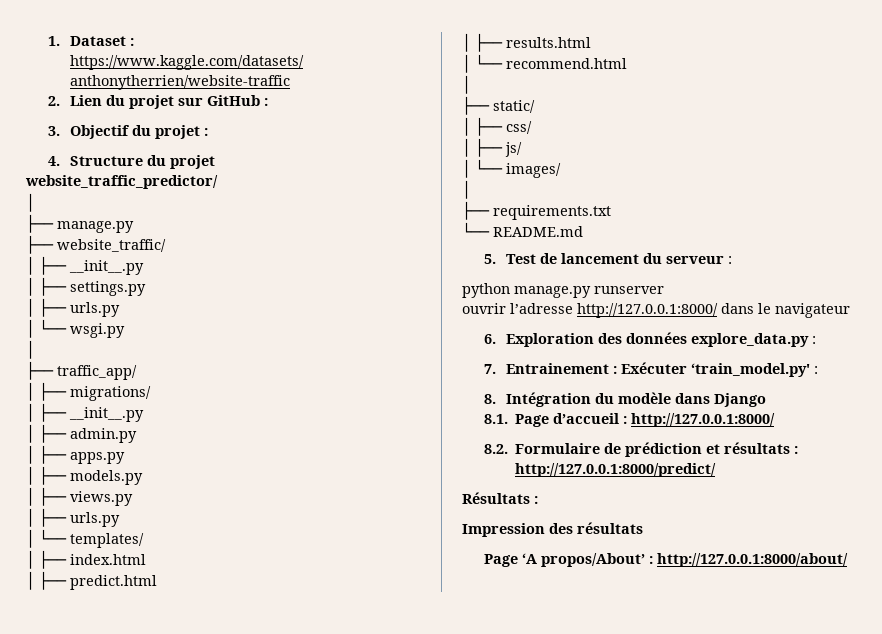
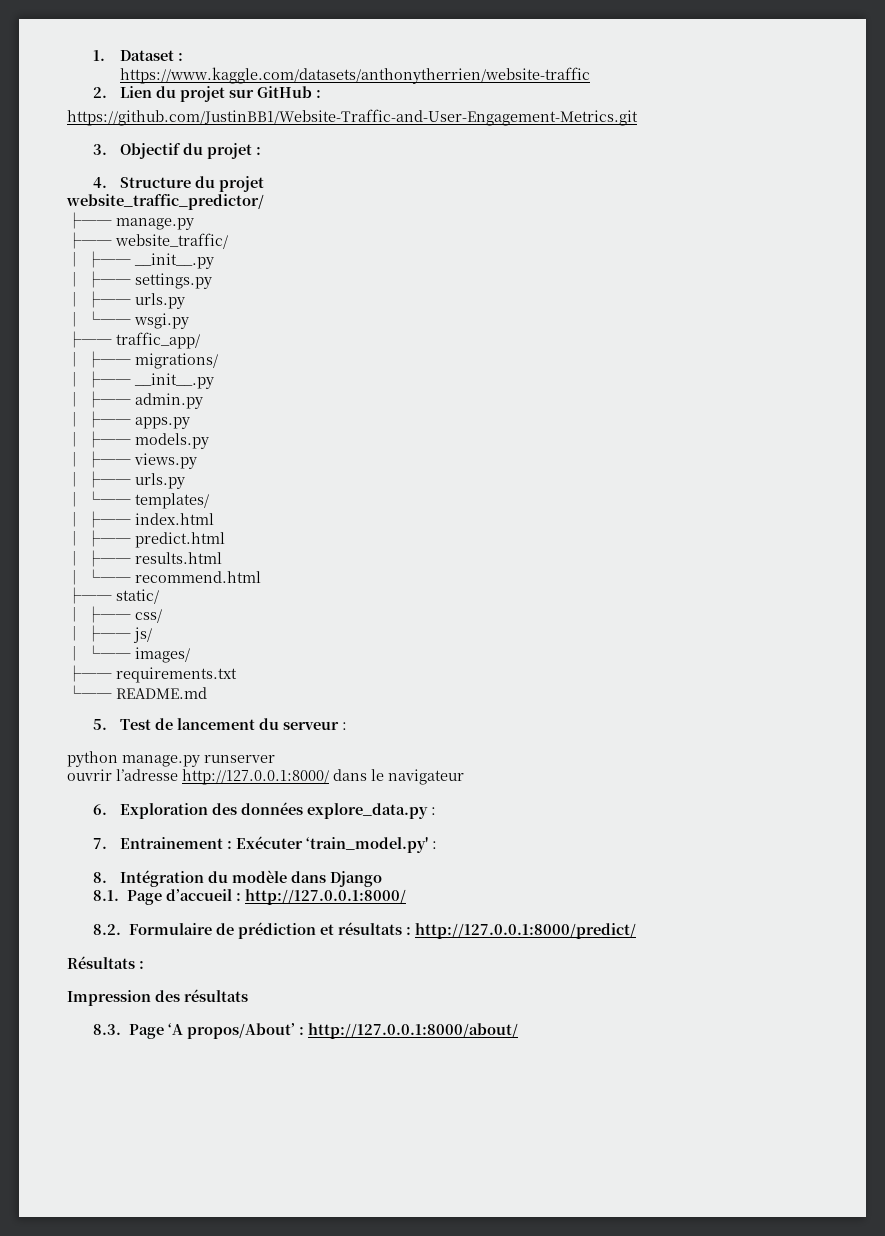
+ https://github.com/JustinBB1/Website-Traffic-and-User-Engagement-Metrics.git
  website_traffic_predictor/
- │
  │ └── wsgi.py
- │
  │ └── recommend.html
- │
  │ └── images/
- │
- Page ‘A propos/About’ : http://127.0.0.1:8000/about/
+ 8.3. Page ‘A propos/About’ : http://127.0.0.1:8000/about/

